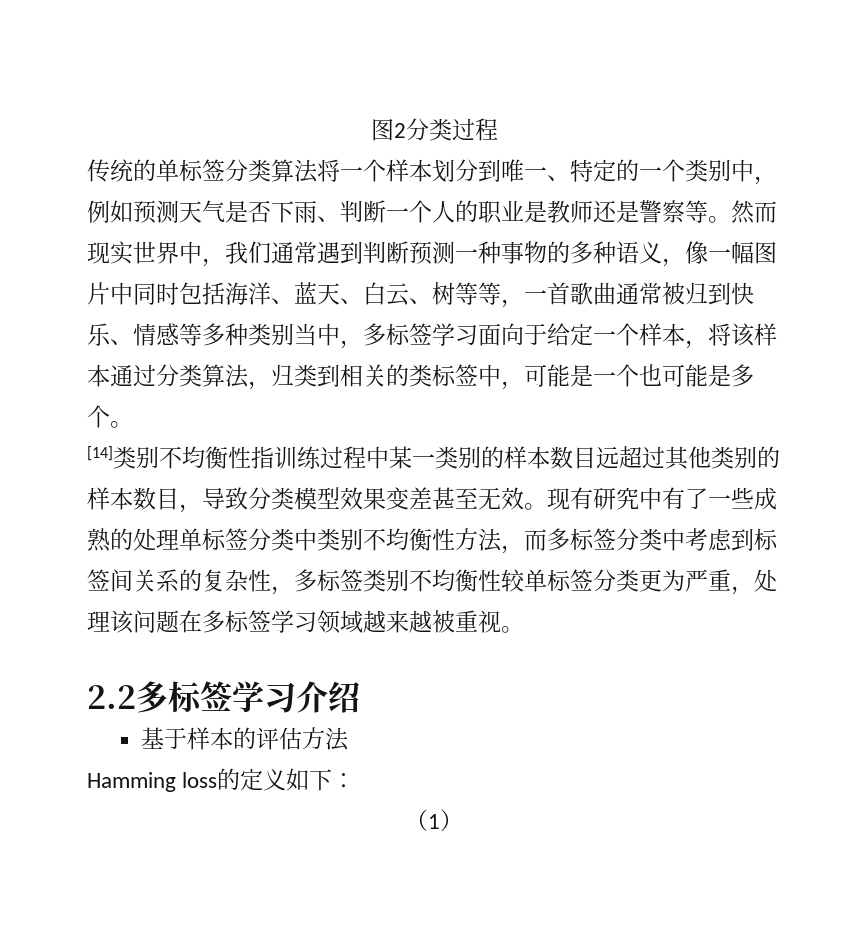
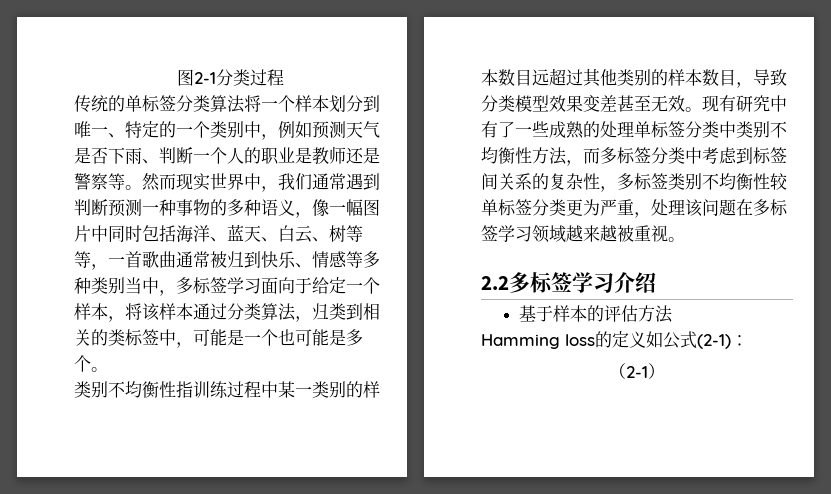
- 图2分类过程
+ 图2-1分类过程
- [14]类别不均衡性指训练过程中某一类别的样本数目远超过其他类别的样本数目，导致分类模型效果变差甚至无效。
+ 类别不均衡性指训练过程中某一类别的样本数目远超过其他类别的样本数目，导致分类模型效果变差甚至无效。
- Hamming loss的定义如下：
+ Hamming loss的定义如公式(2-1)：
- （1）
+ （2-1）

